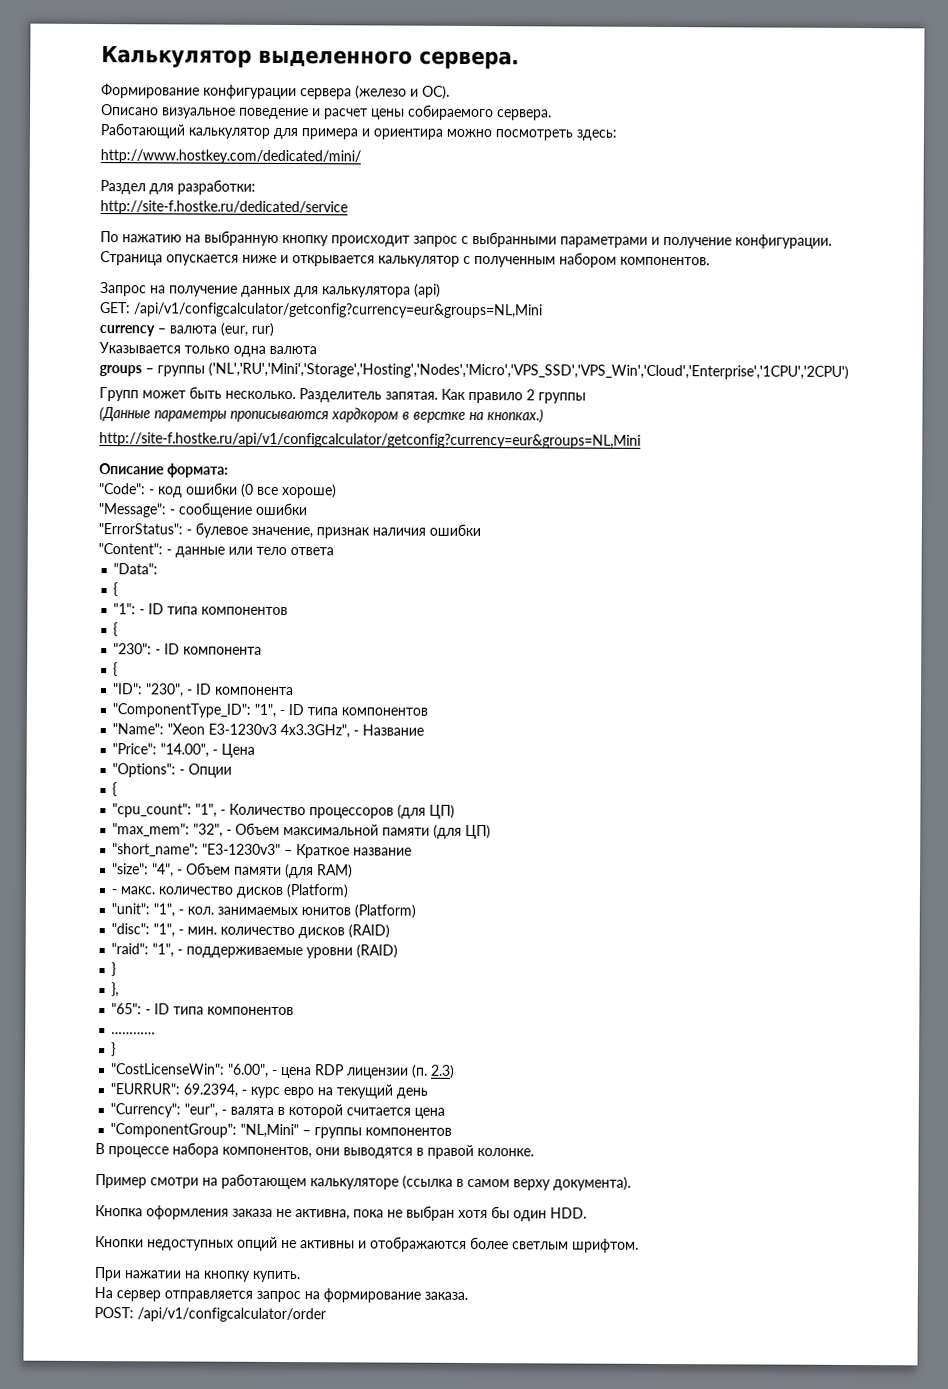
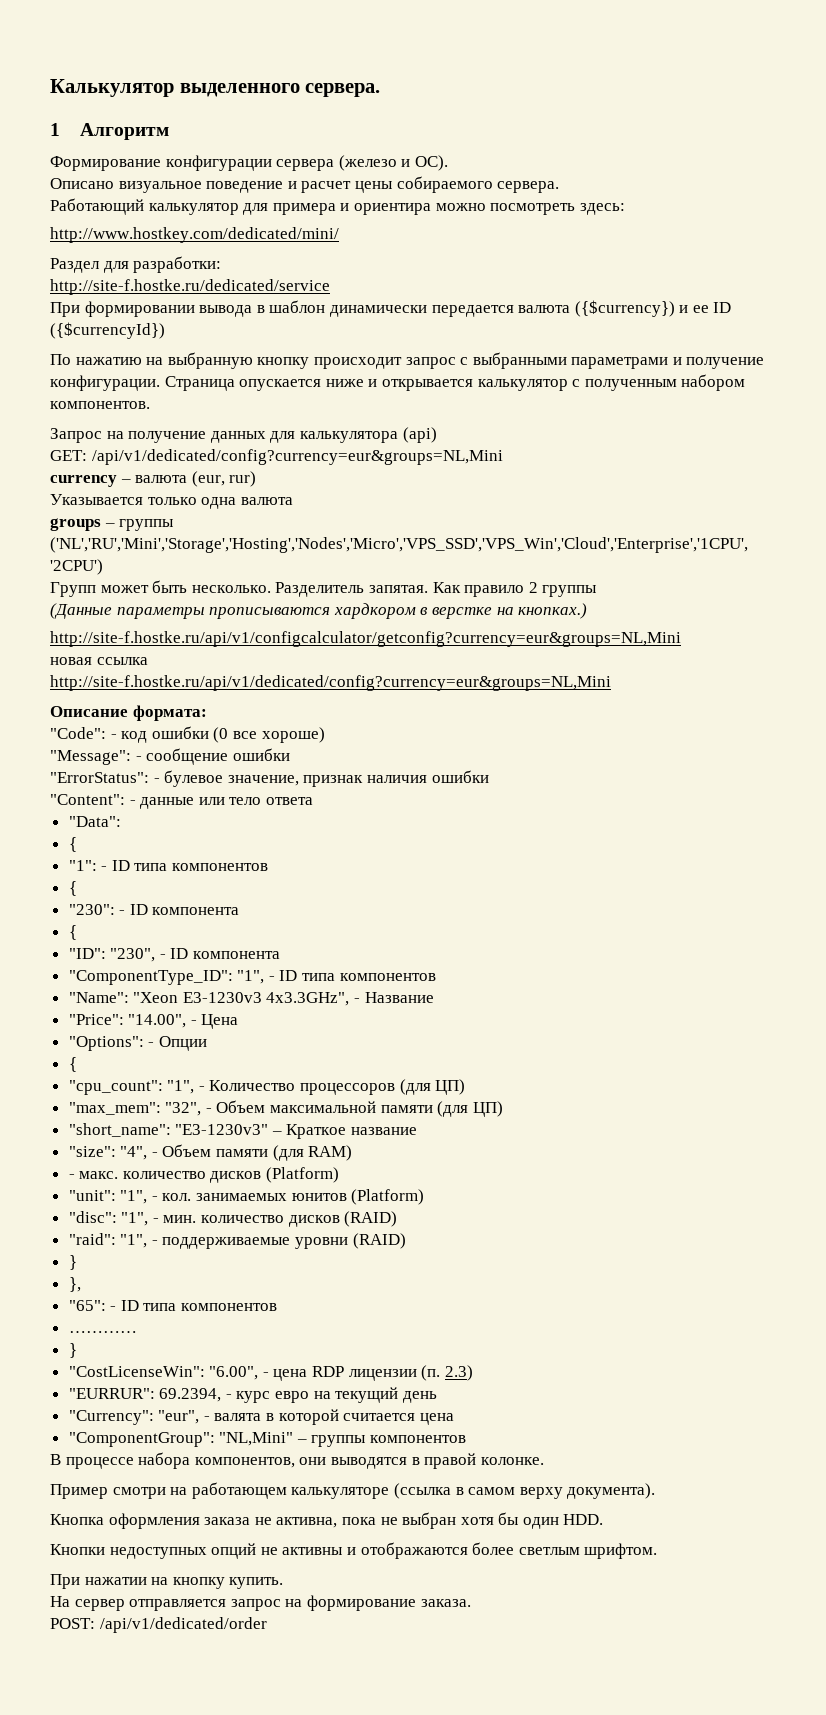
+ 1 Алгоритм
+ При формировании вывода в шаблон динамически передается валюта ({$currency}) и ее ID ({$currencyId})
- GET: /api/v1/configcalculator/getconfig?currency=eur&groups=NL,Mini
+ GET: /api/v1/dedicated/config?currency=eur&groups=NL,Mini
+ новая ссылка
+ http://site-f.hostke.ru/api/v1/dedicated/config?currency=eur&groups=NL,Mini
- POST: /api/v1/configcalculator/order
+ POST: /api/v1/dedicated/order

